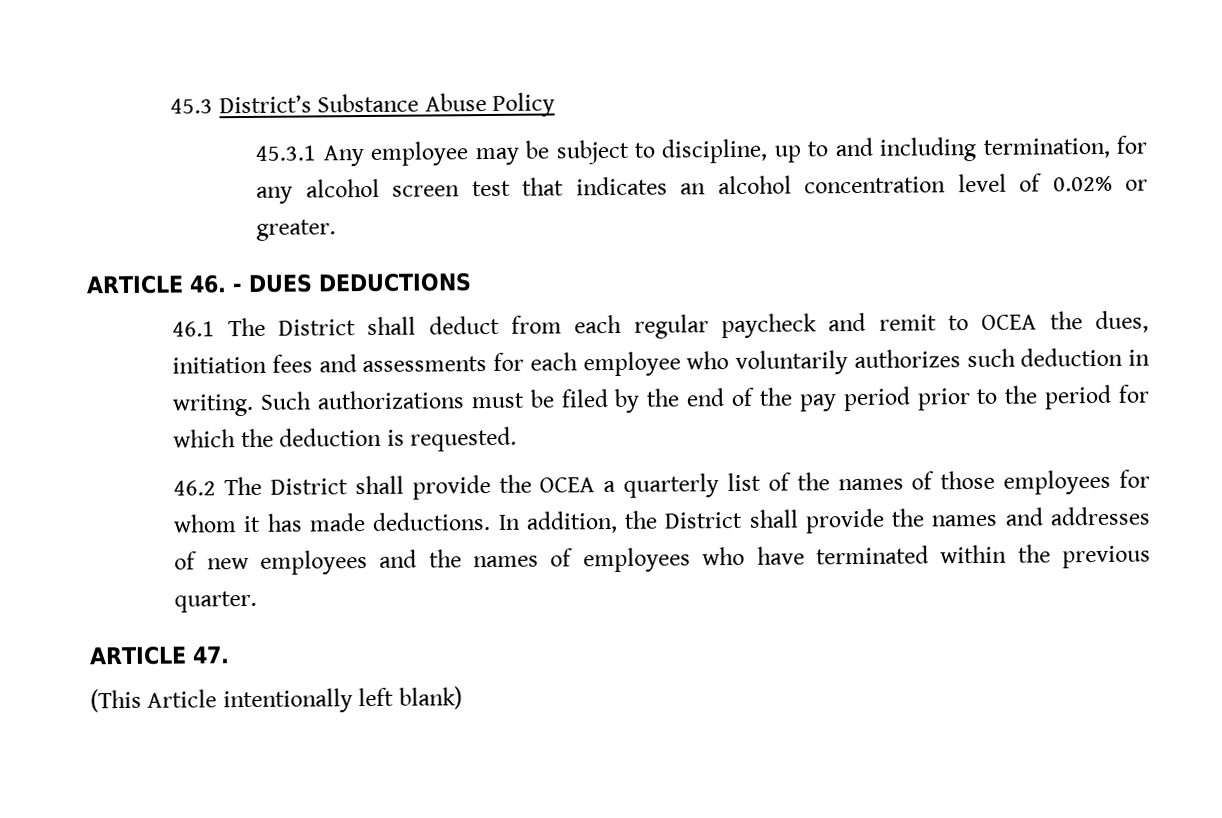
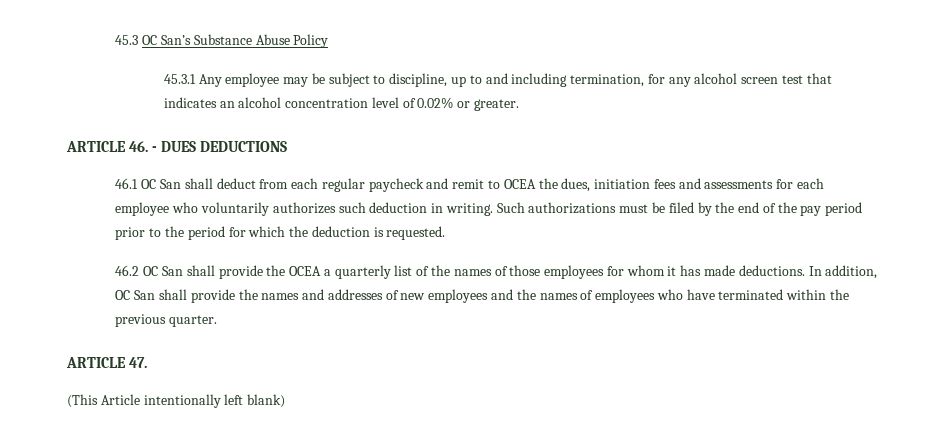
- 45.3 District’s Substance Abuse Policy
+ 45.3 OC San’s Substance Abuse Policy
- 46.1 The District shall deduct from each regular paycheck and remit to OCEA the dues, initiation fees and assessments for each employee who voluntarily authorizes such deduction in writing.
+ 46.1 OC San shall deduct from each regular paycheck and remit to OCEA the dues, initiation fees and assessments for each employee who voluntarily authorizes such deduction in writing.
- 46.2 The District shall provide the OCEA a quarterly list of the names of those employees for whom it has made deductions.
+ 46.2 OC San shall provide the OCEA a quarterly list of the names of those employees for whom it has made deductions.
- In addition, the District shall provide the names and addresses of new employees and the names of employees who have terminated within the previous quarter.
+ In addition, OC San shall provide the names and addresses of new employees and the names of employees who have terminated within the previous quarter.

